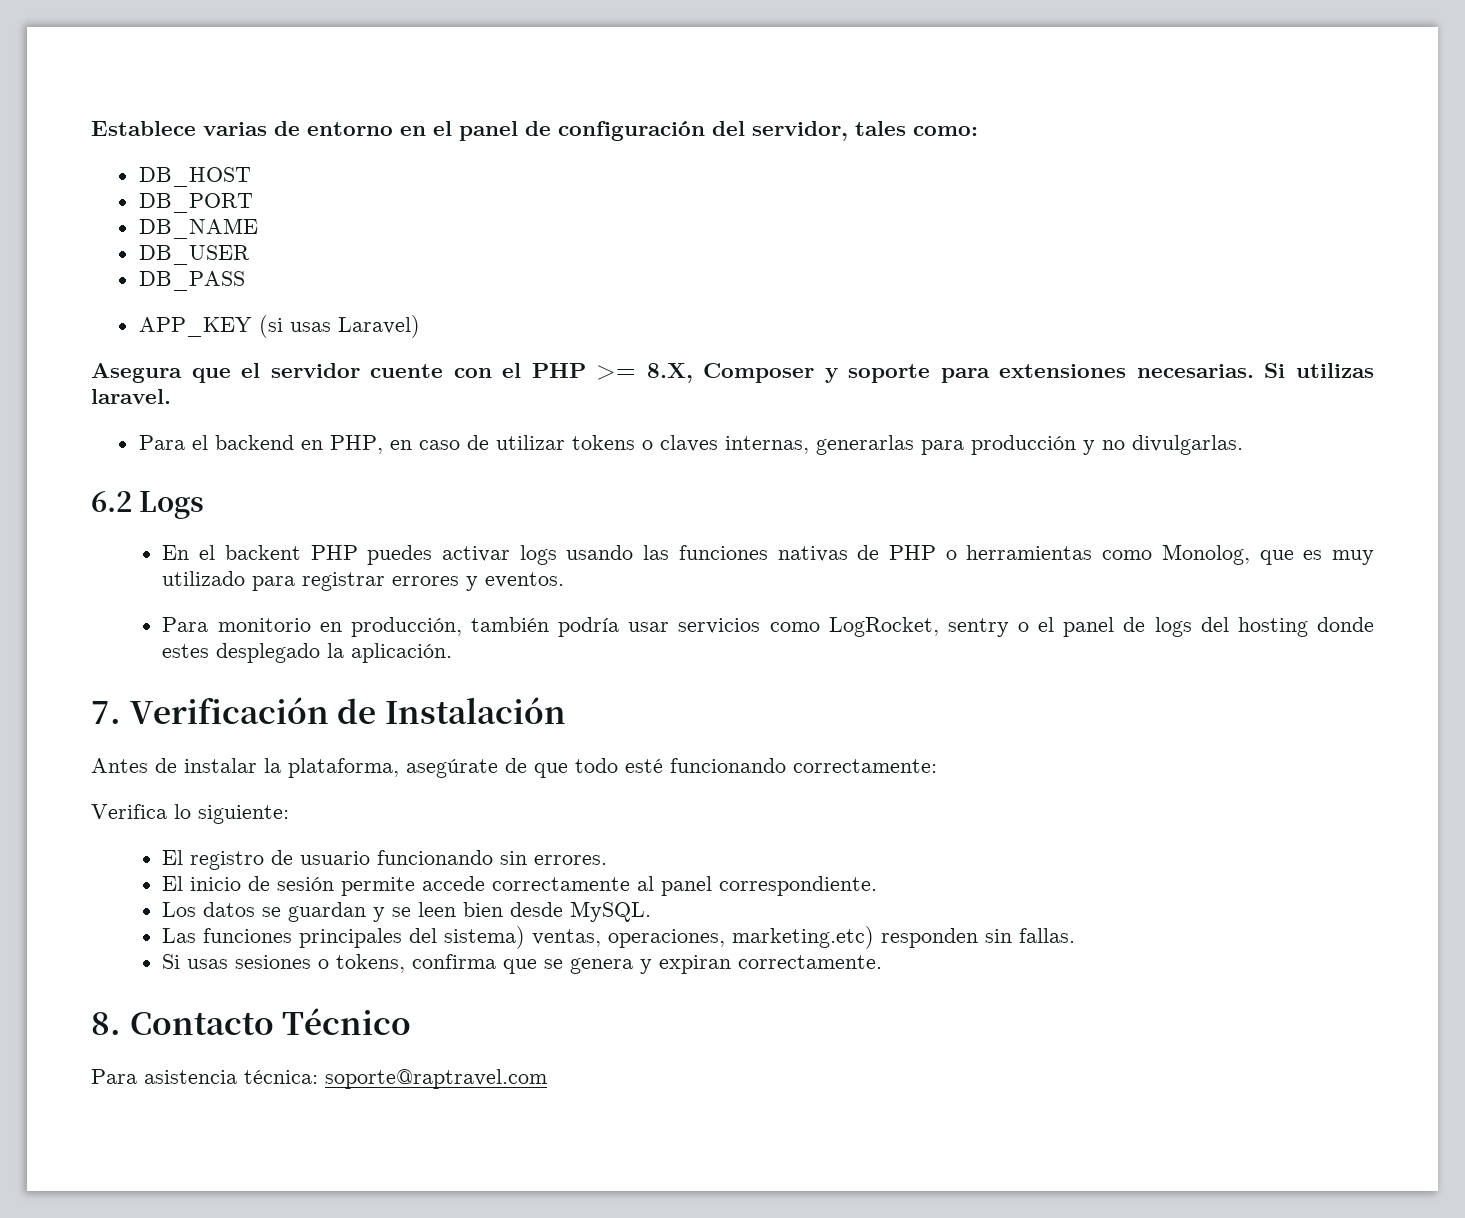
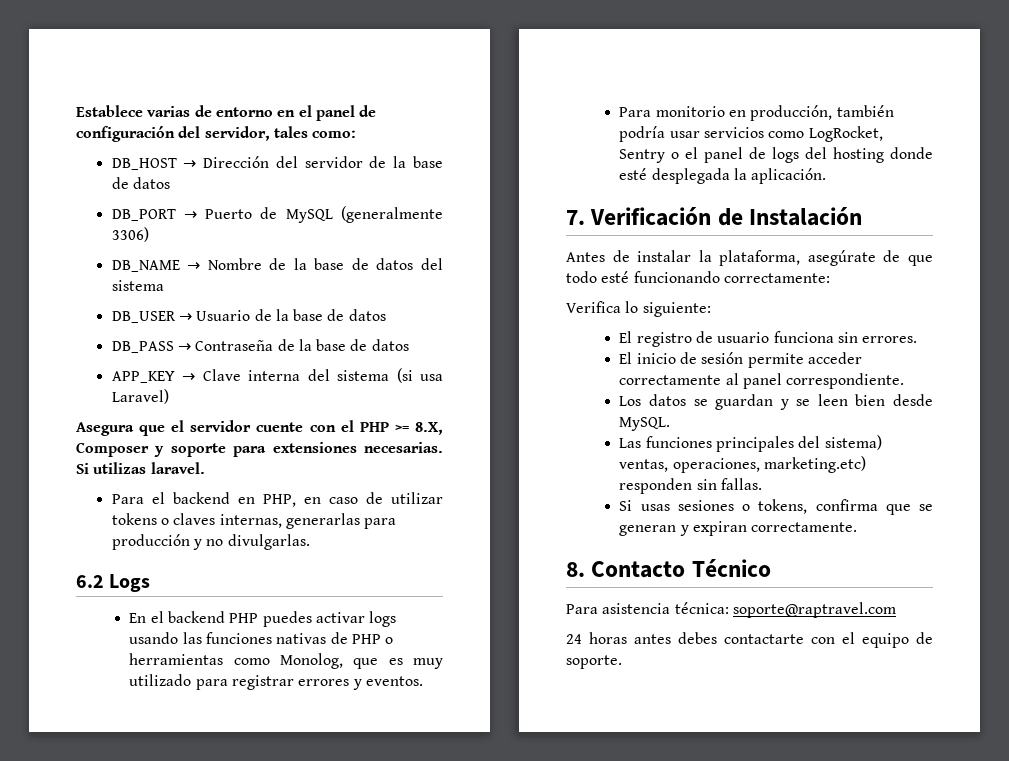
- DB_HOST
- DB_PORT
- DB_NAME
- DB_USER
- DB_PASS
- APP_KEY (si usas Laravel)
+ DB_HOST → Dirección del servidor de la base de datos
+ DB_PORT → Puerto de MySQL (generalmente 3306)
+ DB_NAME → Nombre de la base de datos del sistema
+ DB_USER → Usuario de la base de datos
+ DB_PASS → Contraseña de la base de datos
+ APP_KEY → Clave interna del sistema (si usa Laravel)
- En el backent PHP puedes activar logs usando las funciones nativas de PHP o herramientas como Monolog, que es muy utilizado para registrar errores y eventos.
+ En el backend PHP puedes activar logs usando las funciones nativas de PHP o herramientas como Monolog, que es muy utilizado para registrar errores y eventos.
- Para monitorio en producción, también podría usar servicios como LogRocket, sentry o el panel de logs del hosting donde estes desplegado la aplicación.
+ Para monitorio en producción, también podría usar servicios como LogRocket, Sentry o el panel de logs del hosting donde esté desplegada la aplicación.
- El registro de usuario funcionando sin errores.
+ El registro de usuario funciona sin errores.
- El inicio de sesión permite accede correctamente al panel correspondiente.
+ El inicio de sesión permite acceder correctamente al panel correspondiente.
- Si usas sesiones o tokens, confirma que se genera y expiran correctamente.
+ Si usas sesiones o tokens, confirma que se generan y expiran correctamente.
+ 24 horas antes debes contactarte con el equipo de soporte.

